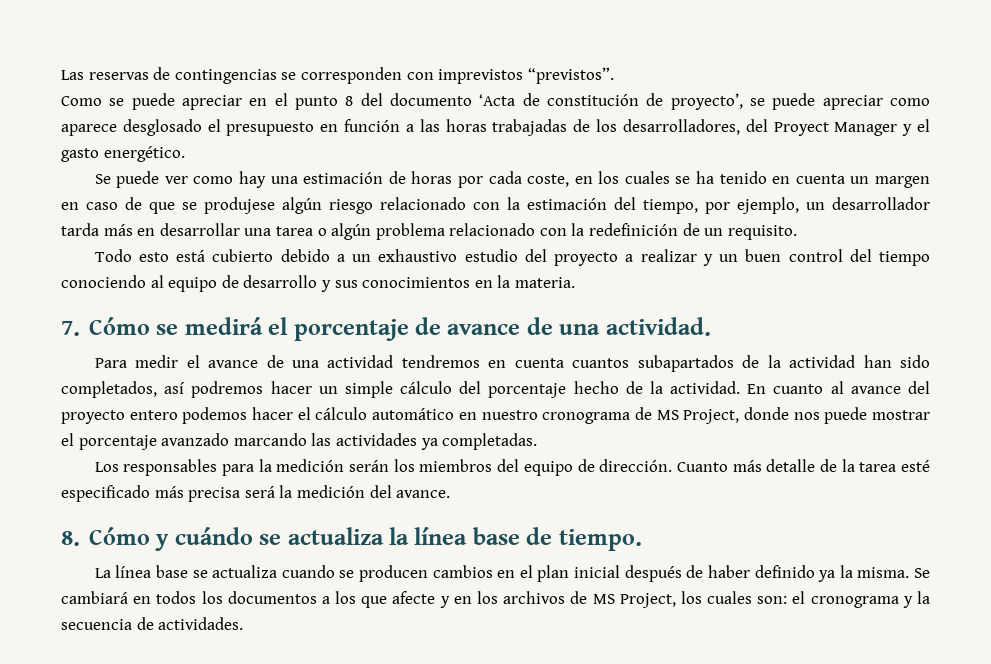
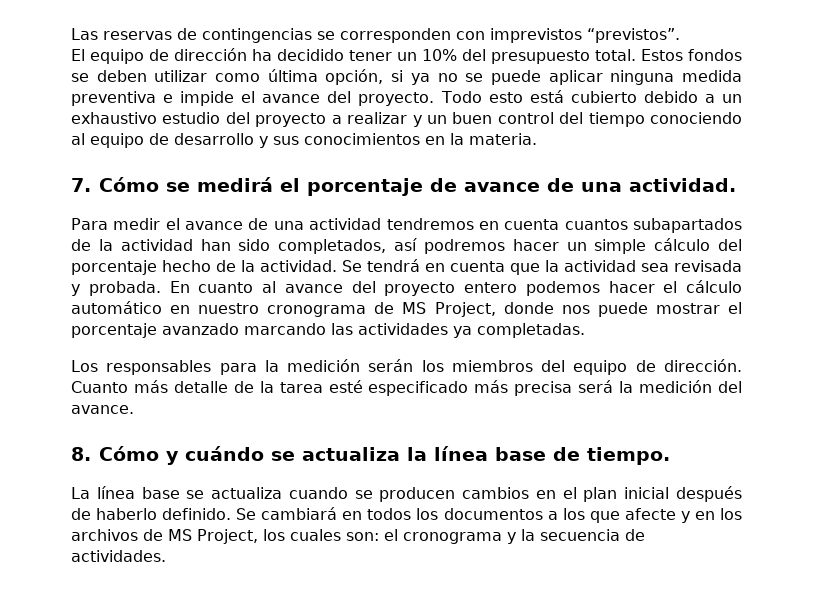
- Como se puede apreciar en el punto 8 del documento ‘Acta de constitución de proyecto’, se puede apreciar como aparece desglosado el presupuesto en función a las horas trabajadas de los desarrolladores, del Proyect Manager y el gasto energético.
- Se puede ver como hay una estimación de horas por cada coste, en los cuales se ha tenido en cuenta un margen en caso de que se produjese algún riesgo relacionado con la estimación del tiempo, por ejemplo, un desarrollador tarda más en desarrollar una tarea o algún problema relacionado con la redefinición de un requisito.
- Todo esto está cubierto debido a un exhaustivo estudio del proyecto a realizar y un buen control del tiempo conociendo al equipo de desarrollo y sus conocimientos en la materia.
+ El equipo de dirección ha decidido tener un 10% del presupuesto total. Estos fondos se deben utilizar como última opción, si ya no se puede aplicar ninguna medida preventiva e impide el avance del proyecto. Todo esto está cubierto debido a un exhaustivo estudio del proyecto a realizar y un buen control del tiempo conociendo al equipo de desarrollo y sus conocimientos en la materia.
+ Se tendrá en cuenta que la actividad sea revisada y probada.
- La línea base se actualiza cuando se producen cambios en el plan inicial después de haber definido ya la misma.
+ La línea base se actualiza cuando se producen cambios en el plan inicial después de haberlo definido.

